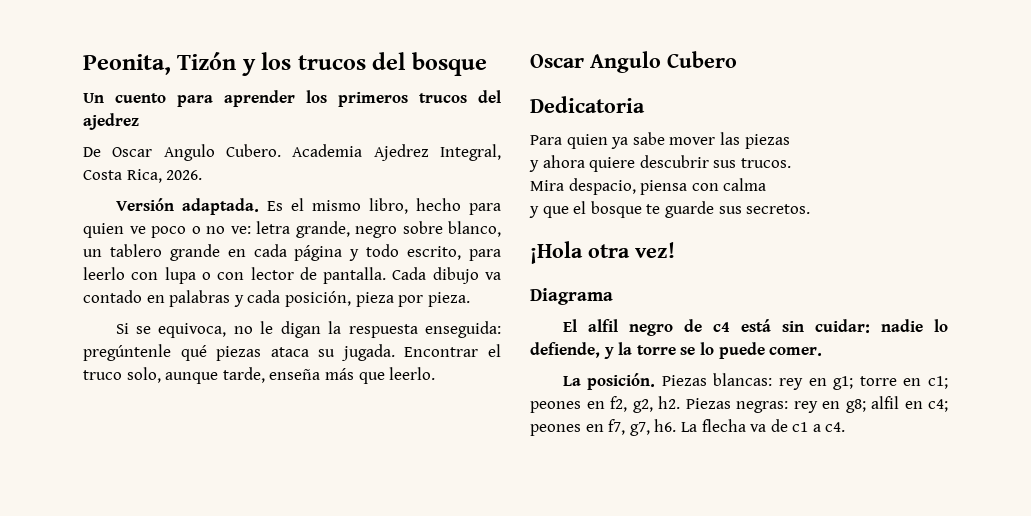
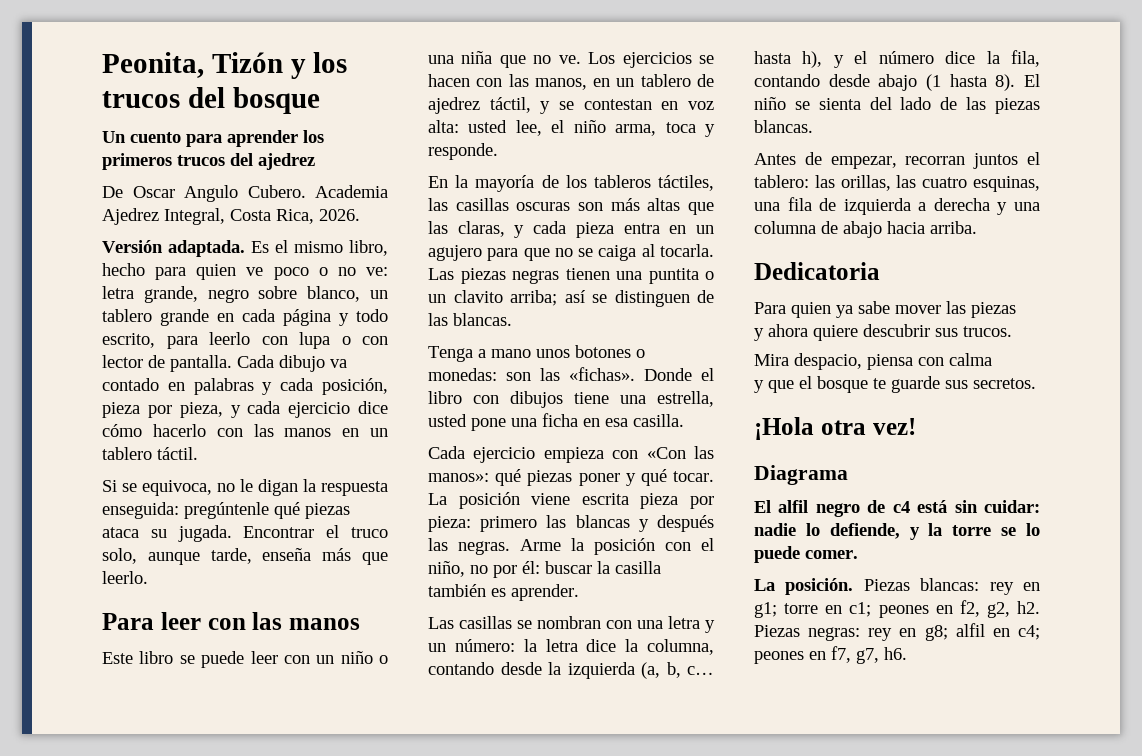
- Cada dibujo va contado en palabras y cada posición, pieza por pieza.
+ Cada dibujo va contado en palabras y cada posición, pieza por pieza, y cada ejercicio dice cómo hacerlo con las manos en un tablero táctil.
- Oscar Angulo Cubero
+ Para leer con las manos
+ Este libro se puede leer con un niño o una niña que no ve. Los ejercicios se hacen con las manos, en un tablero de ajedrez táctil, y se contestan en voz alta: usted lee, el niño arma, toca y responde.
+ En la mayoría de los tableros táctiles, las casillas oscuras son más altas que las claras, y cada pieza entra en un agujero para que no se caiga al tocarla. Las piezas negras tienen una puntita o un clavito arriba; así se distinguen de las blancas.
+ Tenga a mano unos botones o monedas: son las «fichas». Donde el libro con dibujos tiene una estrella, usted pone una ficha en esa casilla.
+ Cada ejercicio empieza con «Con las manos»: qué piezas poner y qué tocar. La posición viene escrita pieza por pieza: primero las blancas y después las negras. Arme la posición con el niño, no por él: buscar la casilla también es aprender.
+ Las casillas se nombran con una letra y un número: la letra dice la columna, contando desde la izquierda (a, b, c… hasta h), y el número dice la fila, contando desde abajo (1 hasta 8). El niño se sienta del lado de las piezas blancas.
+ Antes de empezar, recorran juntos el tablero: las orillas, las cuatro esquinas, una fila de izquierda a derecha y una columna de abajo hacia arriba.
- La flecha va de c1 a c4.

